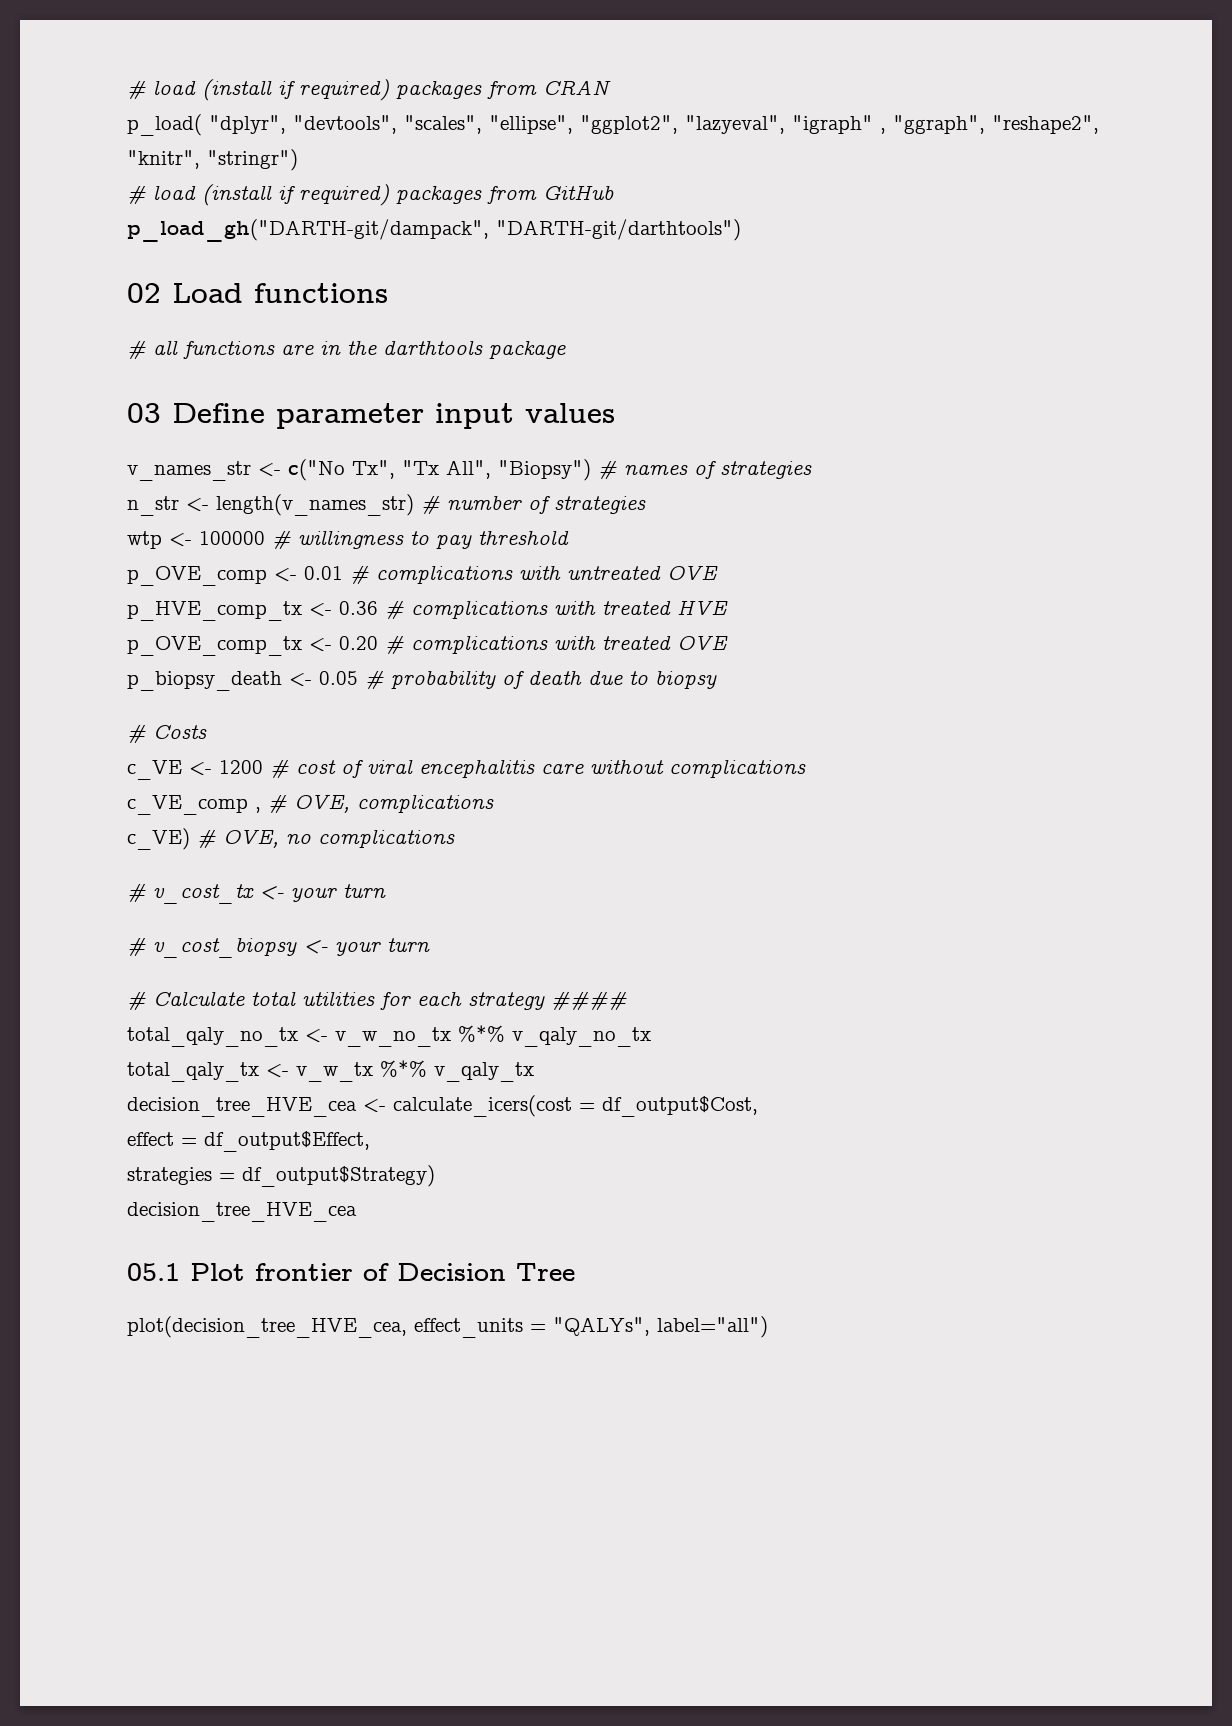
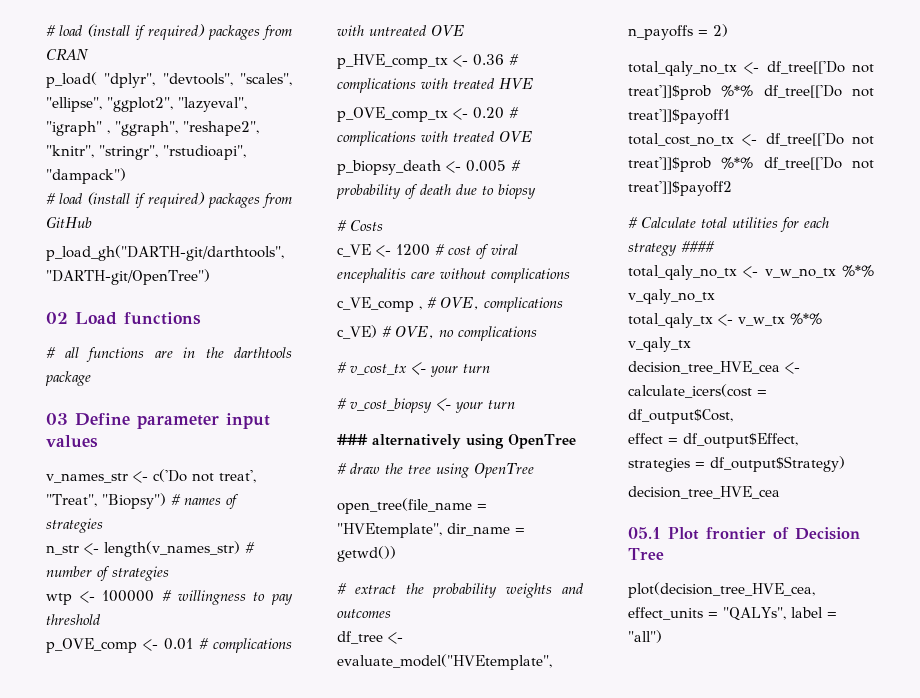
- p_load( "dplyr", "devtools", "scales", "ellipse", "ggplot2", "lazyeval", "igraph" , "ggraph", "reshape2", "knitr", "stringr")
+ p_load( "dplyr", "devtools", "scales", "ellipse", "ggplot2", "lazyeval", "igraph" , "ggraph", "reshape2", "knitr", "stringr", "rstudioapi", "dampack")
- p_load_gh("DARTH-git/dampack", "DARTH-git/darthtools")
+ p_load_gh("DARTH-git/darthtools", "DARTH-git/OpenTree")
- v_names_str <- c("No Tx", "Tx All", "Biopsy") # names of strategies
+ v_names_str <- c('Do not treat', "Treat", "Biopsy") # names of strategies
- p_biopsy_death <- 0.05 # probability of death due to biopsy
+ p_biopsy_death <- 0.005 # probability of death due to biopsy
+ ### alternatively using OpenTree
+ # draw the tree using OpenTree
+ open_tree(file_name = "HVEtemplate", dir_name = getwd())
+ # extract the probability weights and outcomes
+ df_tree <- evaluate_model("HVEtemplate", n_payoffs = 2)
+ total_qaly_no_tx <- df_tree[['Do not treat']]$prob %*% df_tree[['Do not treat']]$payoff1
+ total_cost_no_tx <- df_tree[['Do not treat']]$prob %*% df_tree[['Do not treat']]$payoff2
- plot(decision_tree_HVE_cea, effect_units = "QALYs", label="all")
+ plot(decision_tree_HVE_cea, effect_units = "QALYs", label = "all")

